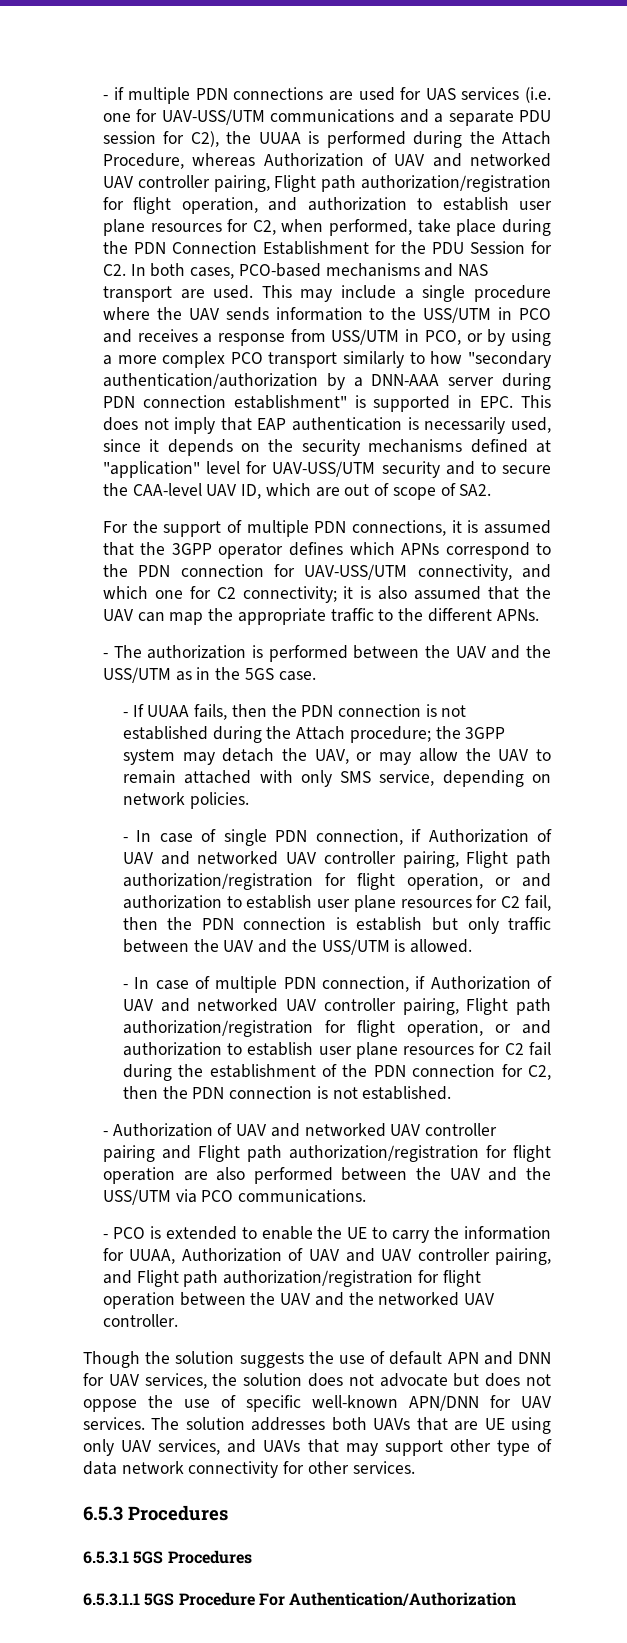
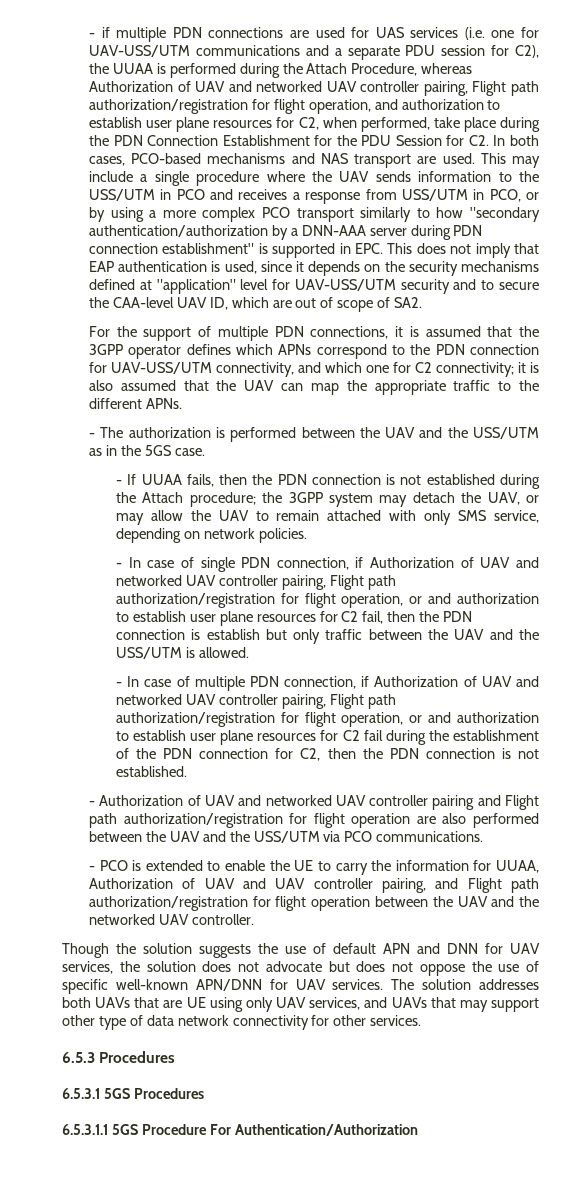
- This may include a single procedure where the UAV sends information to the USS/UTM in PCO and receives a response from USS/UTM in PCO, or by using a more complex PCO transport similarly to how "secondary authentication/authorization by a DNN-AAA server during PDN connection establishment" is supported in EPC. This does not imply that EAP authentication is necessarily used, since it depends on the security mechanisms defined at "application" level for UAV-USS/UTM security and to secure the CAA-level UAV ID, which are out of scope of SA2.
+ This may include a single procedure where the UAV sends information to the USS/UTM in PCO and receives a response from USS/UTM in PCO, or by using a more complex PCO transport similarly to how "secondary authentication/authorization by a DNN-AAA server during PDN connection establishment" is supported in EPC. This does not imply that EAP authentication is used, since it depends on the security mechanisms defined at "application" level for UAV-USS/UTM security and to secure the CAA-level UAV ID, which are out of scope of SA2.

